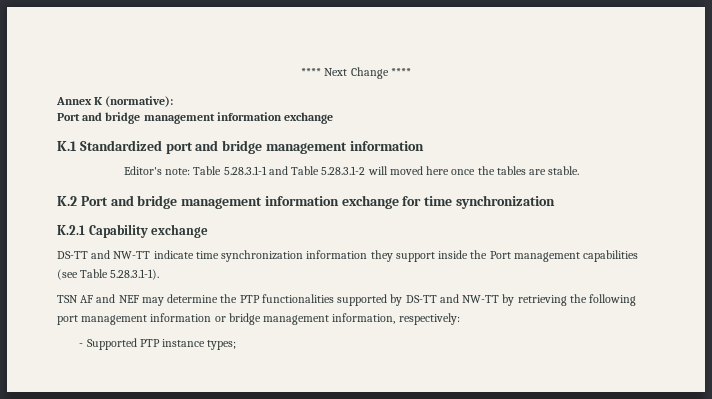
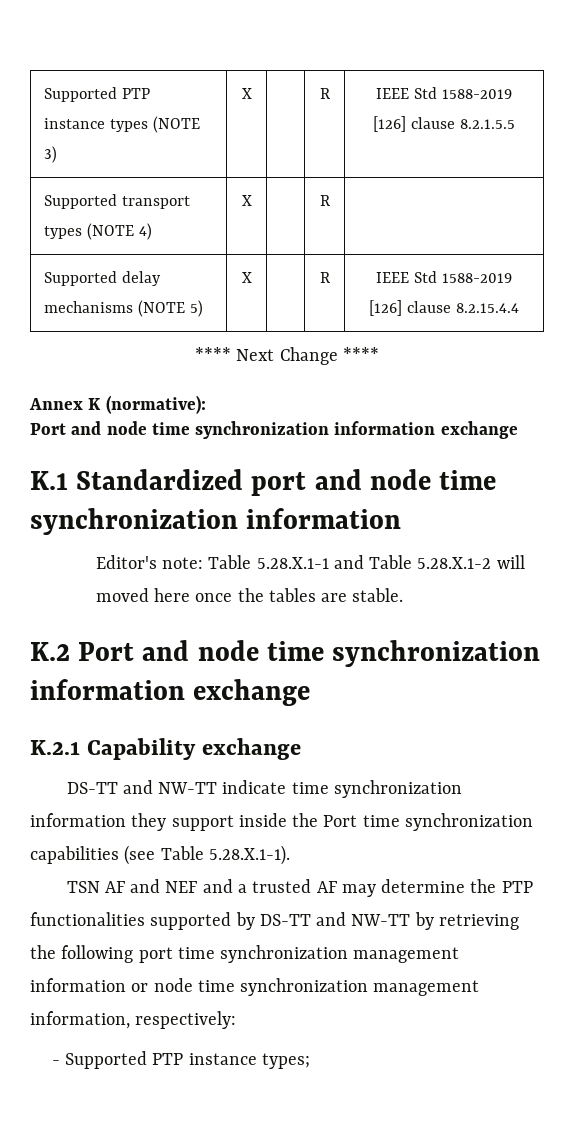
+ Supported PTP instance types (NOTE 3) | X | | R | IEEE Std 1588-2019 [126] clause 8.2.1.5.5
+ Supported transport types (NOTE 4) | X | | R |
+ Supported delay mechanisms (NOTE 5) | X | | R | IEEE Std 1588-2019 [126] clause 8.2.15.4.4
  Annex K (normative):
- Port and bridge management information exchange
+ Port and node time synchronization information exchange
- K.1 Standardized port and bridge management information
+ K.1 Standardized port and node time synchronization information
- Editor's note: Table 5.28.3.1-1 and Table 5.28.3.1-2 will moved here once the tables are stable.
+ Editor's note: Table 5.28.X.1-1 and Table 5.28.X.1-2 will moved here once the tables are stable.
- K.2 Port and bridge management information exchange for time synchronization
+ K.2 Port and node time synchronization information exchange
- DS-TT and NW-TT indicate time synchronization information they support inside the Port management capabilities (see Table 5.28.3.1-1).
+ DS-TT and NW-TT indicate time synchronization information they support inside the Port time synchronization capabilities (see Table 5.28.X.1-1).
- TSN AF and NEF may determine the PTP functionalities supported by DS-TT and NW-TT by retrieving the following port management information or bridge management information, respectively:
+ TSN AF and NEF and a trusted AF may determine the PTP functionalities supported by DS-TT and NW-TT by retrieving the following port time synchronization management information or node time synchronization management information, respectively:

